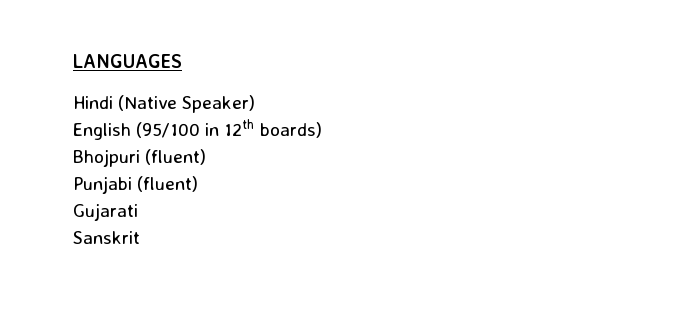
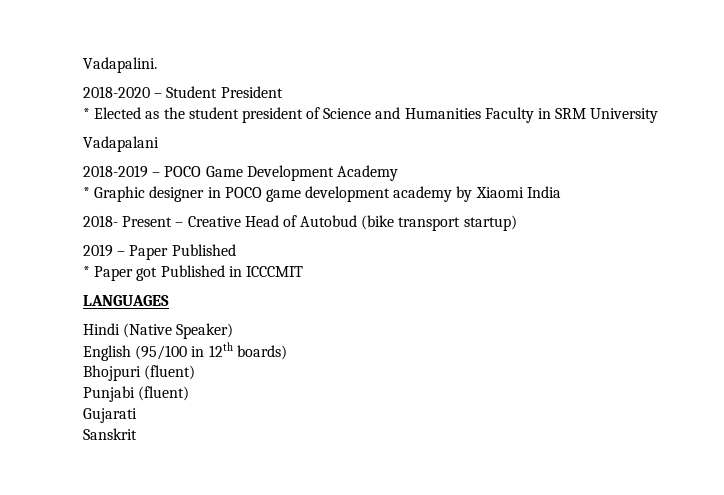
+ Vadapalini.
+ 2018-2020 – Student President
+ * Elected as the student president of Science and Humanities Faculty in SRM University
+ Vadapalani
+ 2018-2019 – POCO Game Development Academy
+ * Graphic designer in POCO game development academy by Xiaomi India
+ 2018- Present – Creative Head of Autobud (bike transport startup)
+ 2019 – Paper Published
+ * Paper got Published in ICCCMIT

